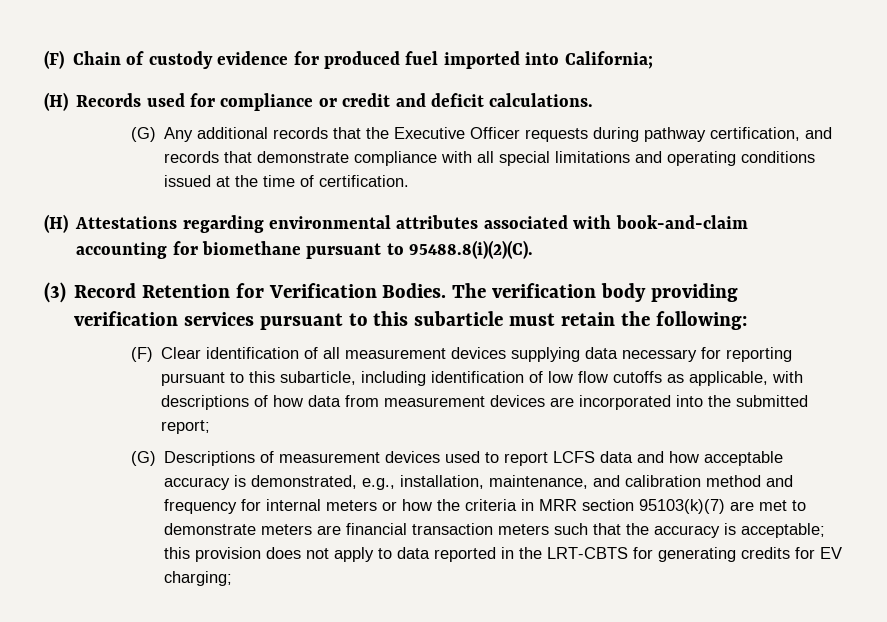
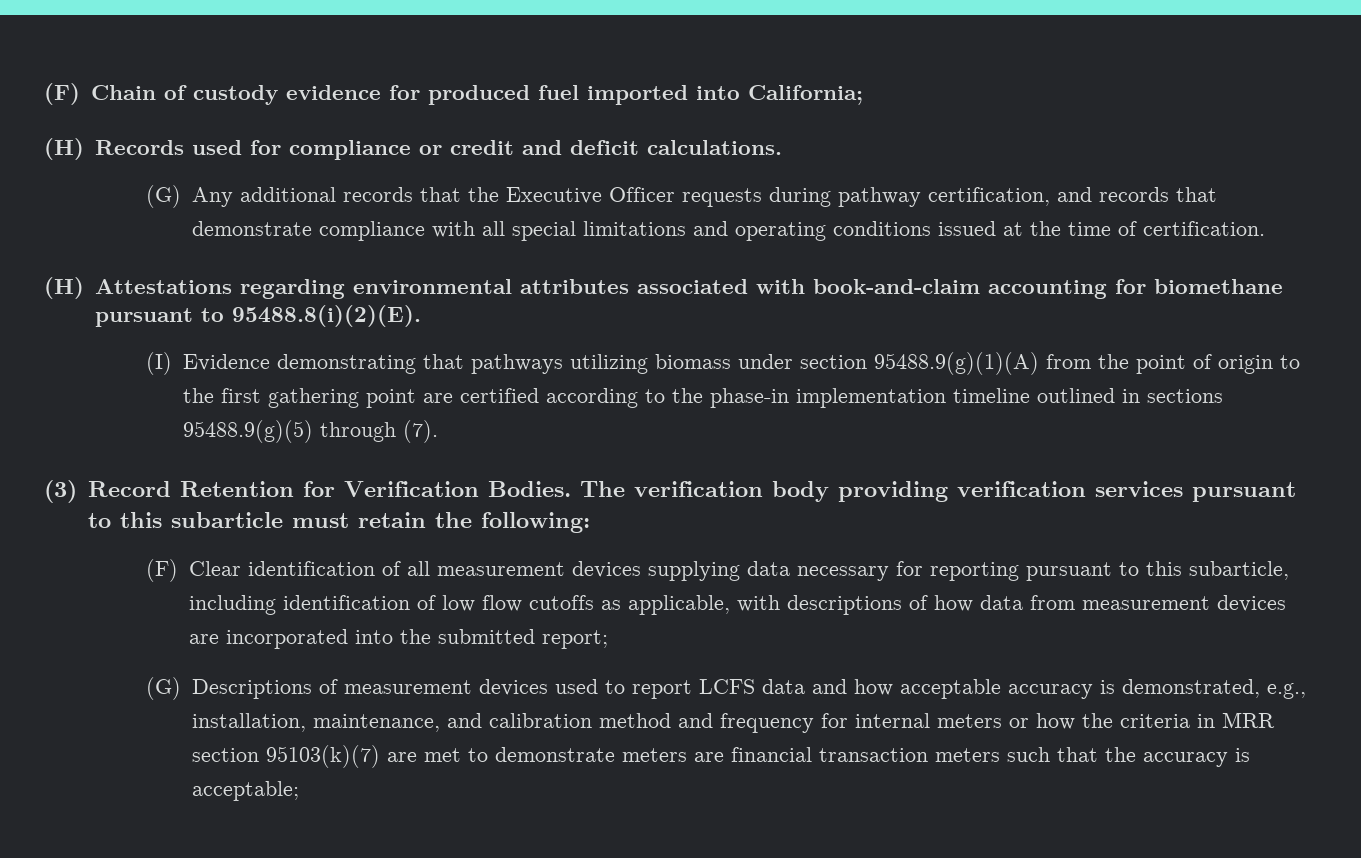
- (H) Attestations regarding environmental attributes associated with book-and-claim accounting for biomethane pursuant to 95488.8(i)(2)(C).
+ (H) Attestations regarding environmental attributes associated with book-and-claim accounting for biomethane pursuant to 95488.8(i)(2)(E).
+ (I) Evidence demonstrating that pathways utilizing biomass under section 95488.9(g)(1)(A) from the point of origin to the first gathering point are certified according to the phase-in implementation timeline outlined in sections 95488.9(g)(5) through (7).
- (G) Descriptions of measurement devices used to report LCFS data and how acceptable accuracy is demonstrated, e.g., installation, maintenance, and calibration method and frequency for internal meters or how the criteria in MRR section 95103(k)(7) are met to demonstrate meters are financial transaction meters such that the accuracy is acceptable; this provision does not apply to data reported in the LRT-CBTS for generating credits for EV charging;
+ (G) Descriptions of measurement devices used to report LCFS data and how acceptable accuracy is demonstrated, e.g., installation, maintenance, and calibration method and frequency for internal meters or how the criteria in MRR section 95103(k)(7) are met to demonstrate meters are financial transaction meters such that the accuracy is acceptable;

